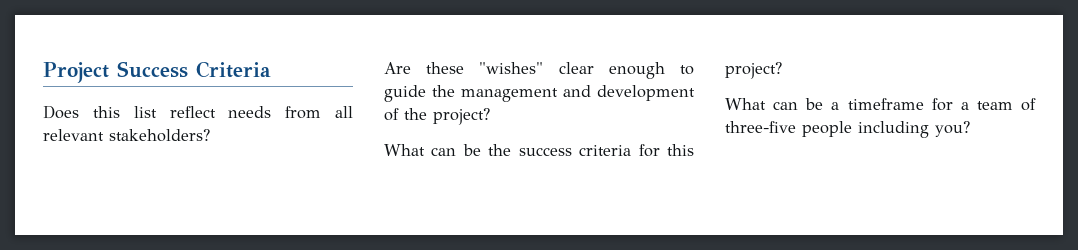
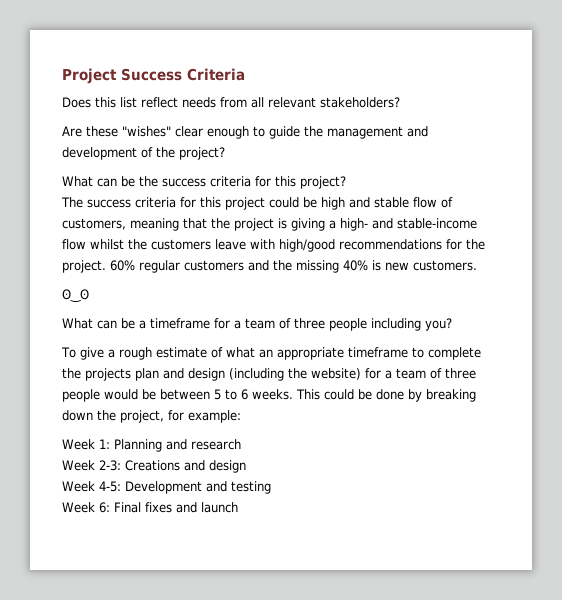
+ The success criteria for this project could be high and stable flow of customers, meaning that the project is giving a high- and stable-income flow whilst the customers leave with high/good recommendations for the project. 60% regular customers and the missing 40% is new customers.
+ ʘ‿ʘ
- What can be a timeframe for a team of three-five people including you?
+ What can be a timeframe for a team of three people including you?
+ To give a rough estimate of what an appropriate timeframe to complete the projects plan and design (including the website) for a team of three people would be between 5 to 6 weeks. This could be done by breaking down the project, for example:
+ Week 1: Planning and research
+ Week 2-3: Creations and design
+ Week 4-5: Development and testing
+ Week 6: Final fixes and launch

